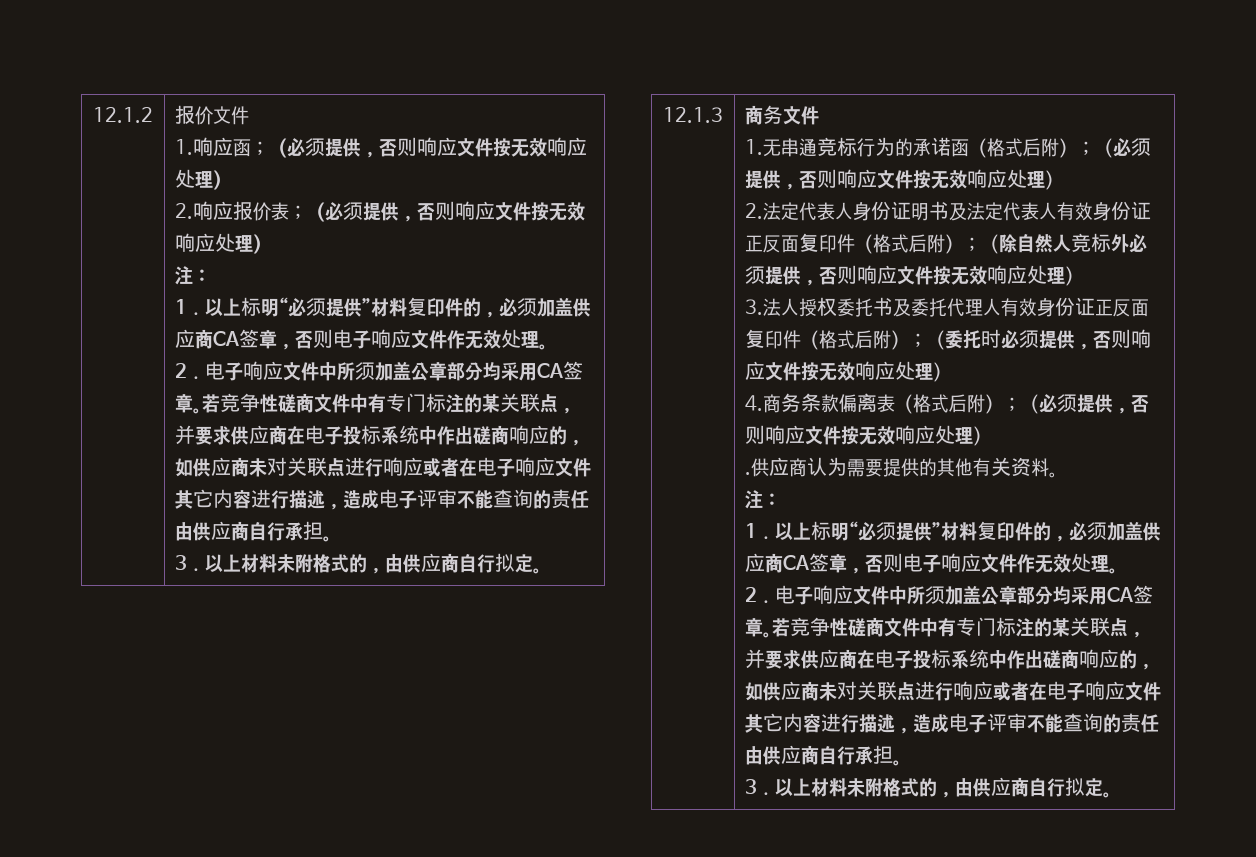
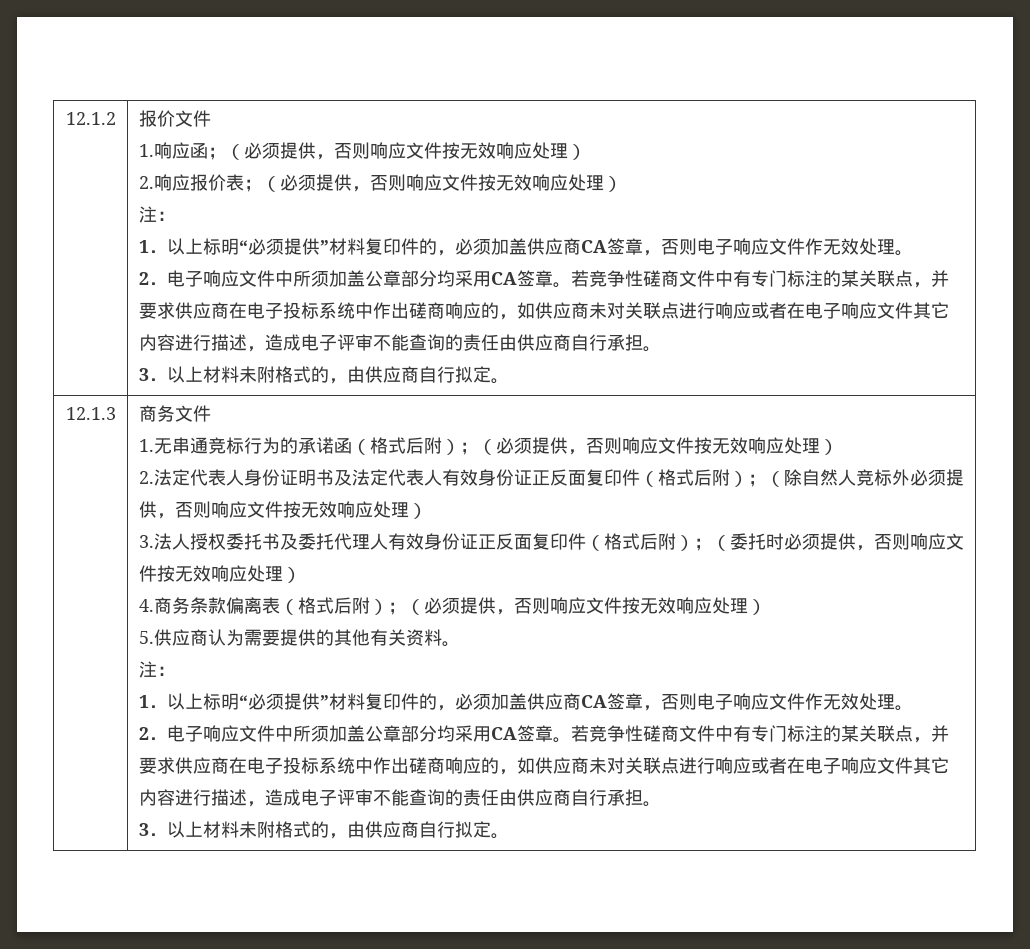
- .供应商认为需要提供的其他有关资料。
+ 5.供应商认为需要提供的其他有关资料。

